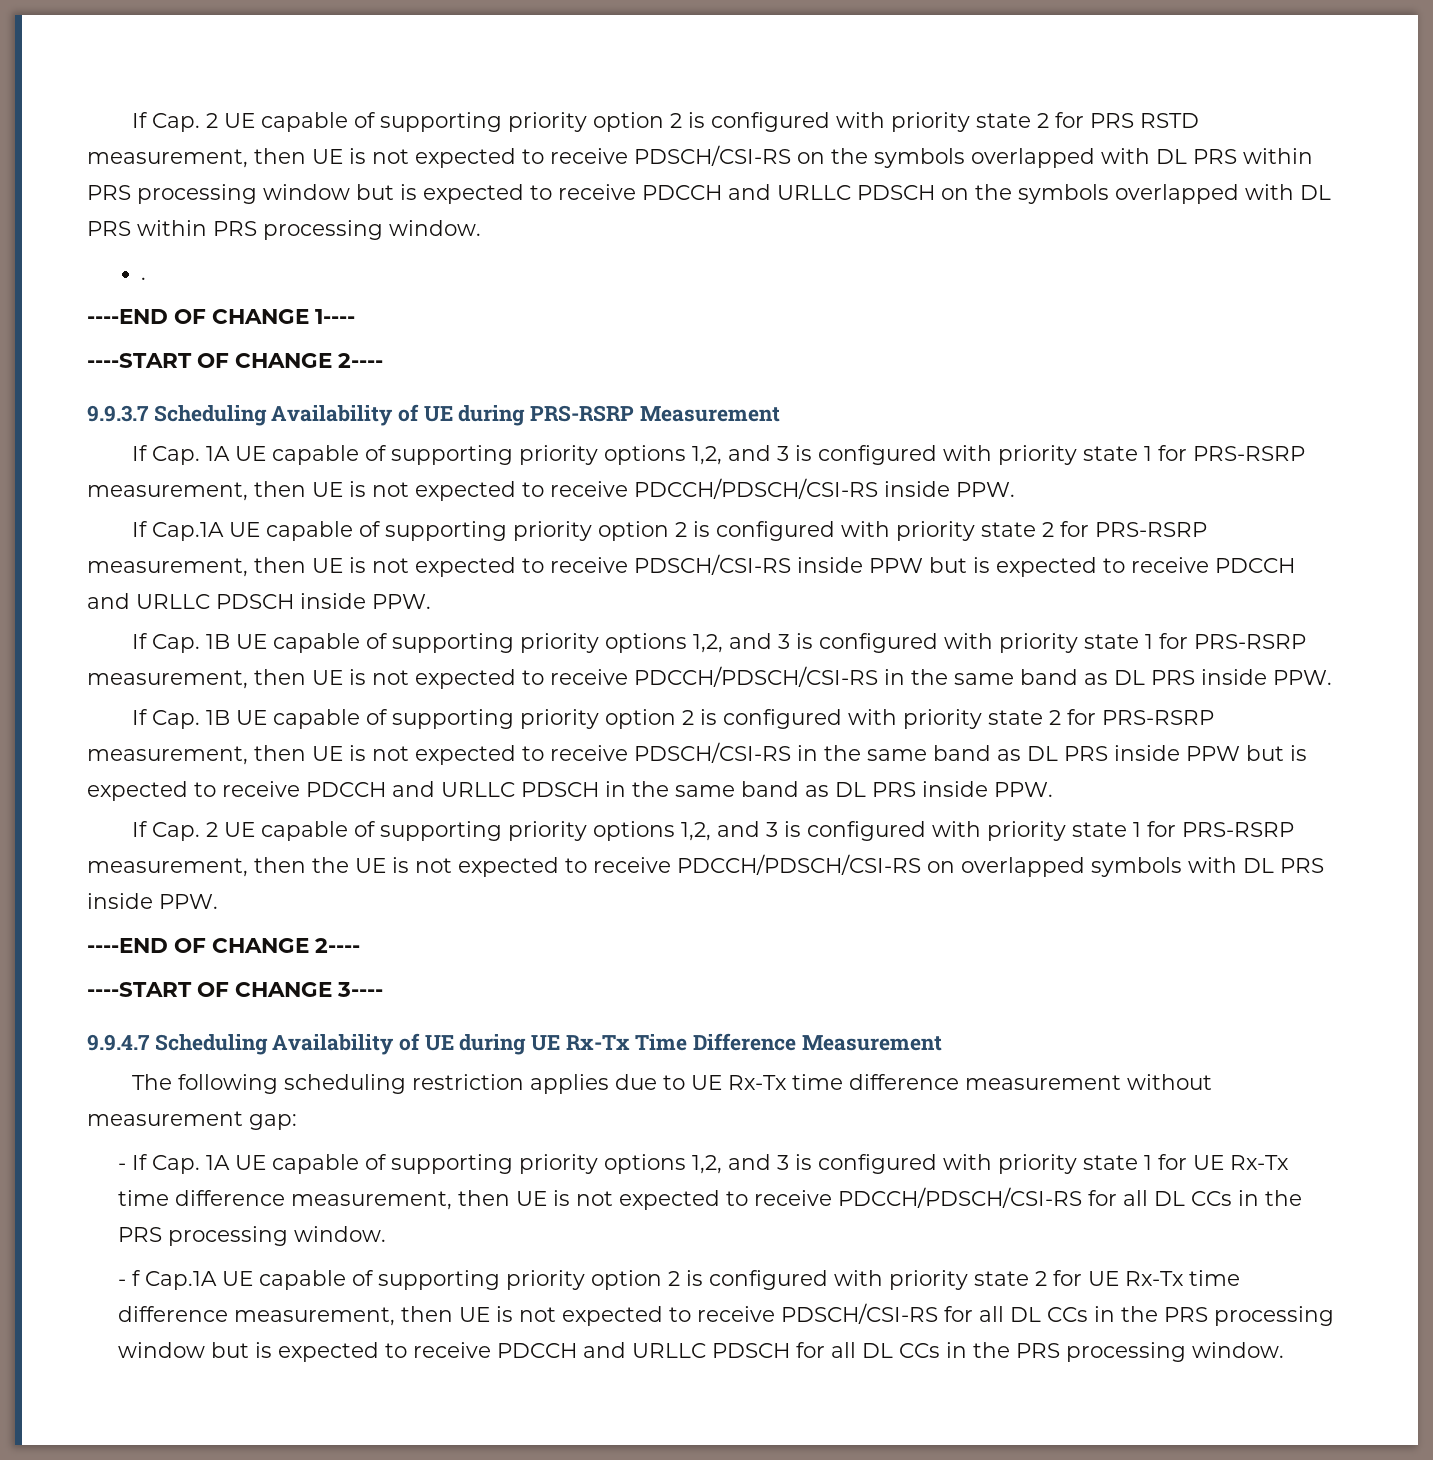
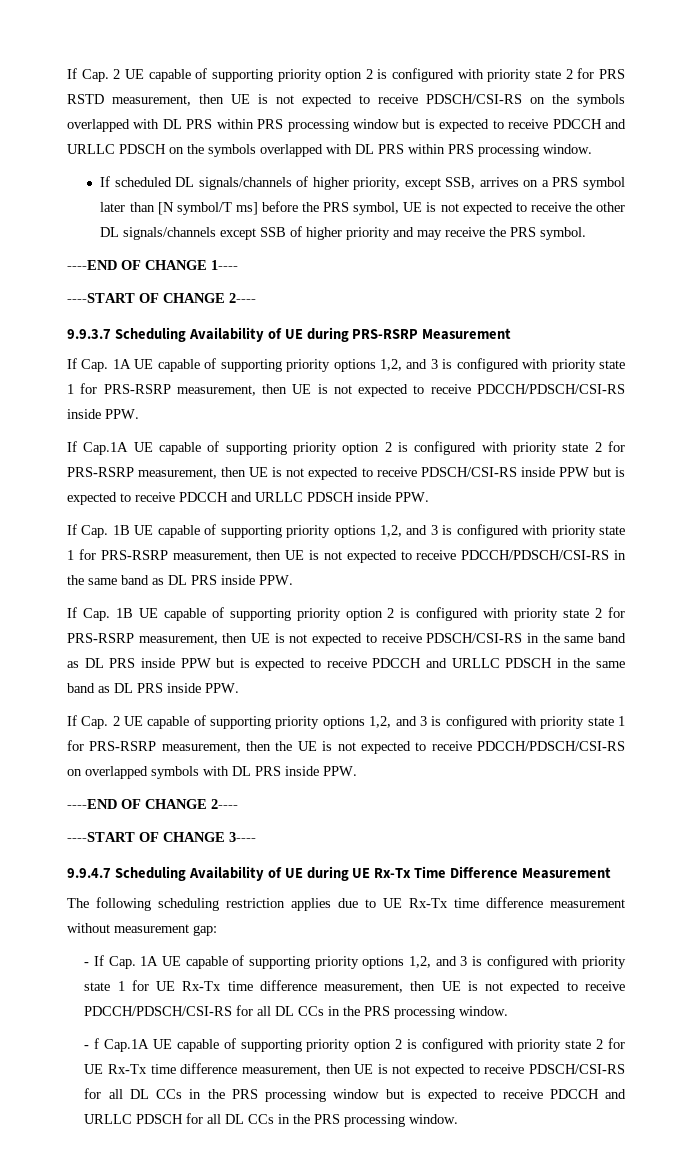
- .
+ If scheduled DL signals/channels of higher priority, except SSB, arrives on a PRS symbol later than [N symbol/T ms] before the PRS symbol, UE is not expected to receive the other DL signals/channels except SSB of higher priority and may receive the PRS symbol.

